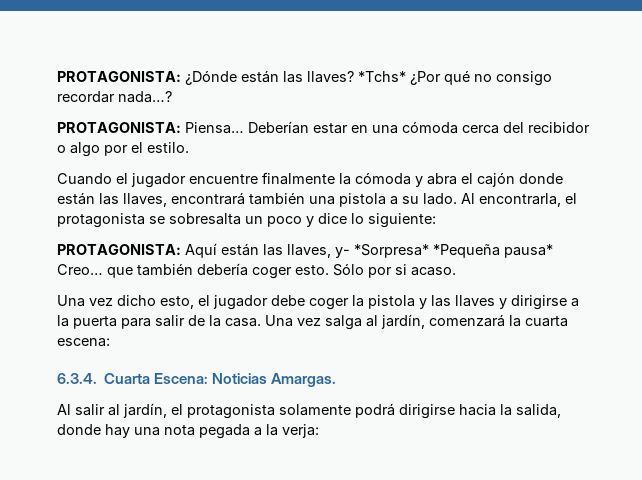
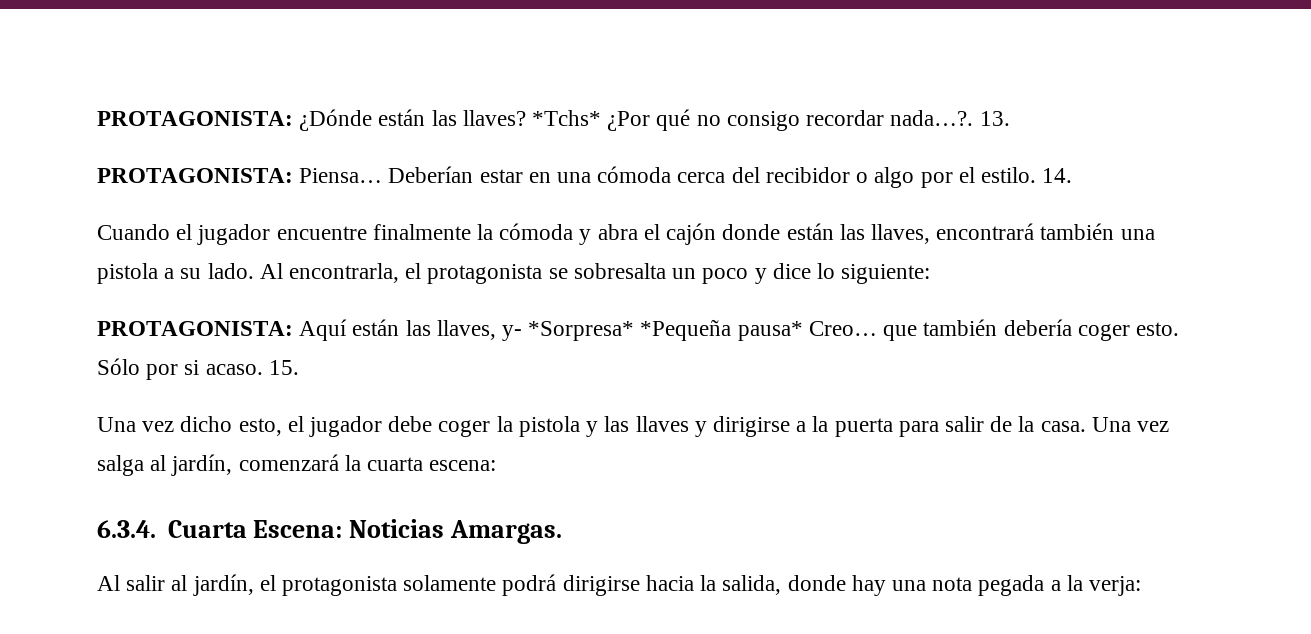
- *Tchs* ¿Por qué no consigo recordar nada…?
+ *Tchs* ¿Por qué no consigo recordar nada…?. 13.
+ 14.
+ 15.

